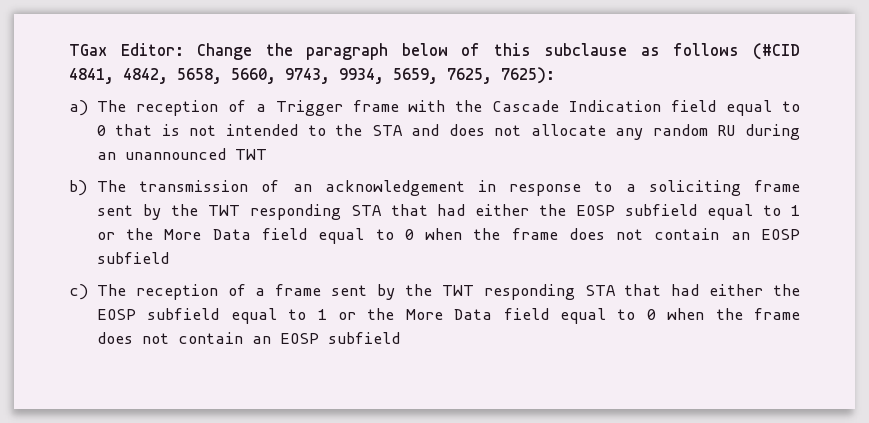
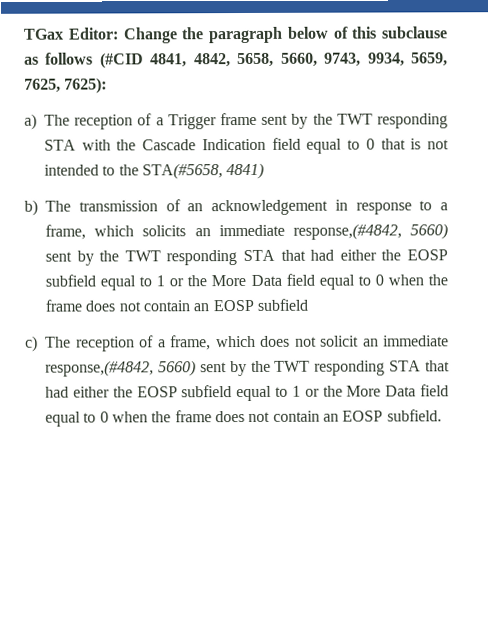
- a) The reception of a Trigger frame with the Cascade Indication field equal to 0 that is not intended to the STA and does not allocate any random RU during an unannounced TWT
+ a) The reception of a Trigger frame sent by the TWT responding STA with the Cascade Indication field equal to 0 that is not intended to the STA(#5658, 4841)
- b) The transmission of an acknowledgement in response to a soliciting frame sent by the TWT responding STA that had either the EOSP subfield equal to 1 or the More Data field equal to 0 when the frame does not contain an EOSP subfield
+ b) The transmission of an acknowledgement in response to a frame, which solicits an immediate response,(#4842, 5660) sent by the TWT responding STA that had either the EOSP subfield equal to 1 or the More Data field equal to 0 when the frame does not contain an EOSP subfield
- c) The reception of a frame sent by the TWT responding STA that had either the EOSP subfield equal to 1 or the More Data field equal to 0 when the frame does not contain an EOSP subfield
+ c) The reception of a frame, which does not solicit an immediate response,(#4842, 5660) sent by the TWT responding STA that had either the EOSP subfield equal to 1 or the More Data field equal to 0 when the frame does not contain an EOSP subfield.

